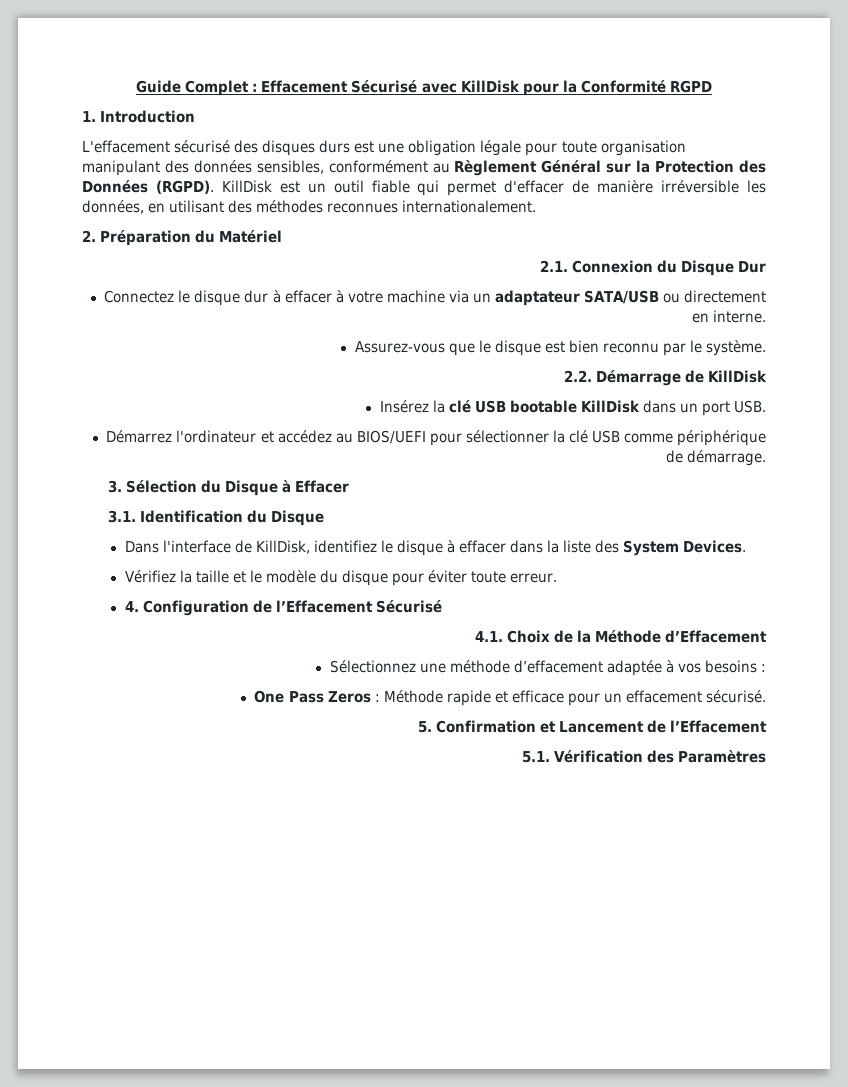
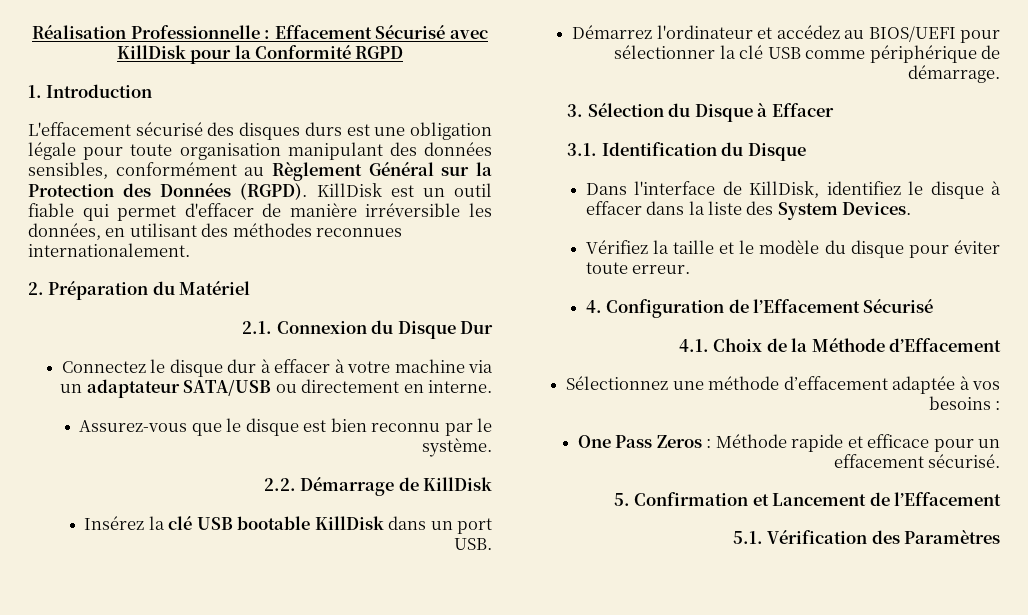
- Guide Complet : Effacement Sécurisé avec KillDisk pour la Conformité RGPD
+ Réalisation Professionnelle : Effacement Sécurisé avec KillDisk pour la Conformité RGPD

